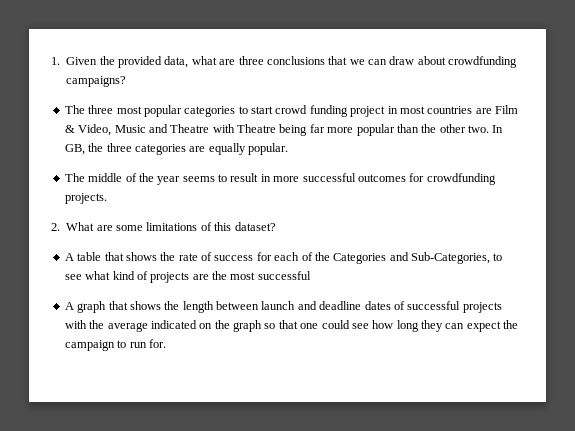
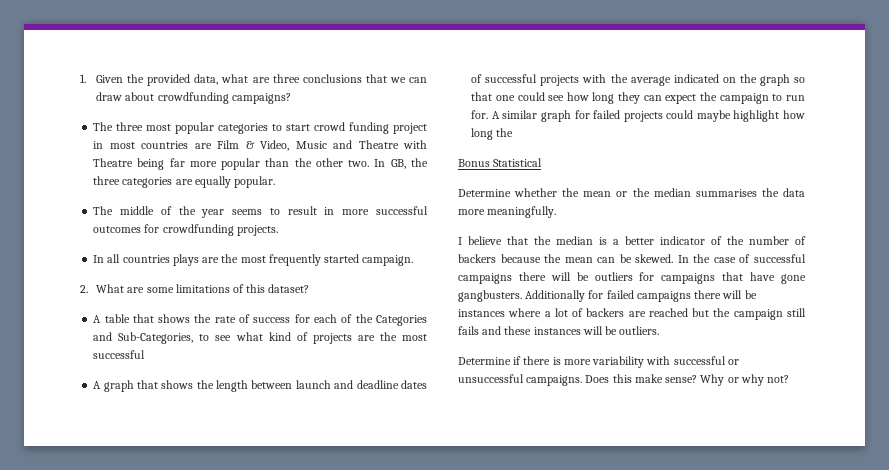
+ In all countries plays are the most frequently started campaign.
+ A similar graph for failed projects could maybe highlight how long the
+ Bonus Statistical
+ Determine whether the mean or the median summarises the data more meaningfully.
+ I believe that the median is a better indicator of the number of backers because the mean can be skewed. In the case of successful campaigns there will be outliers for campaigns that have gone gangbusters. Additionally for failed campaigns there will be instances where a lot of backers are reached but the campaign still fails and these instances will be outliers.
+ Determine if there is more variability with successful or unsuccessful campaigns. Does this make sense? Why or why not?

